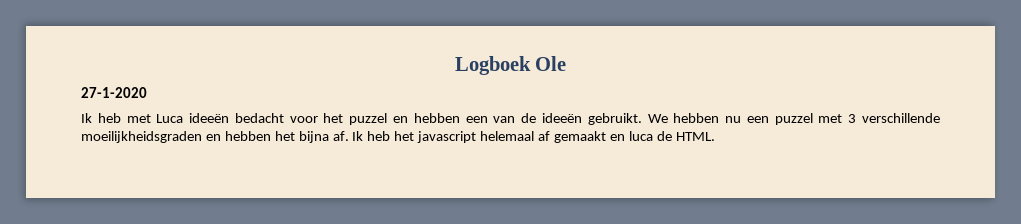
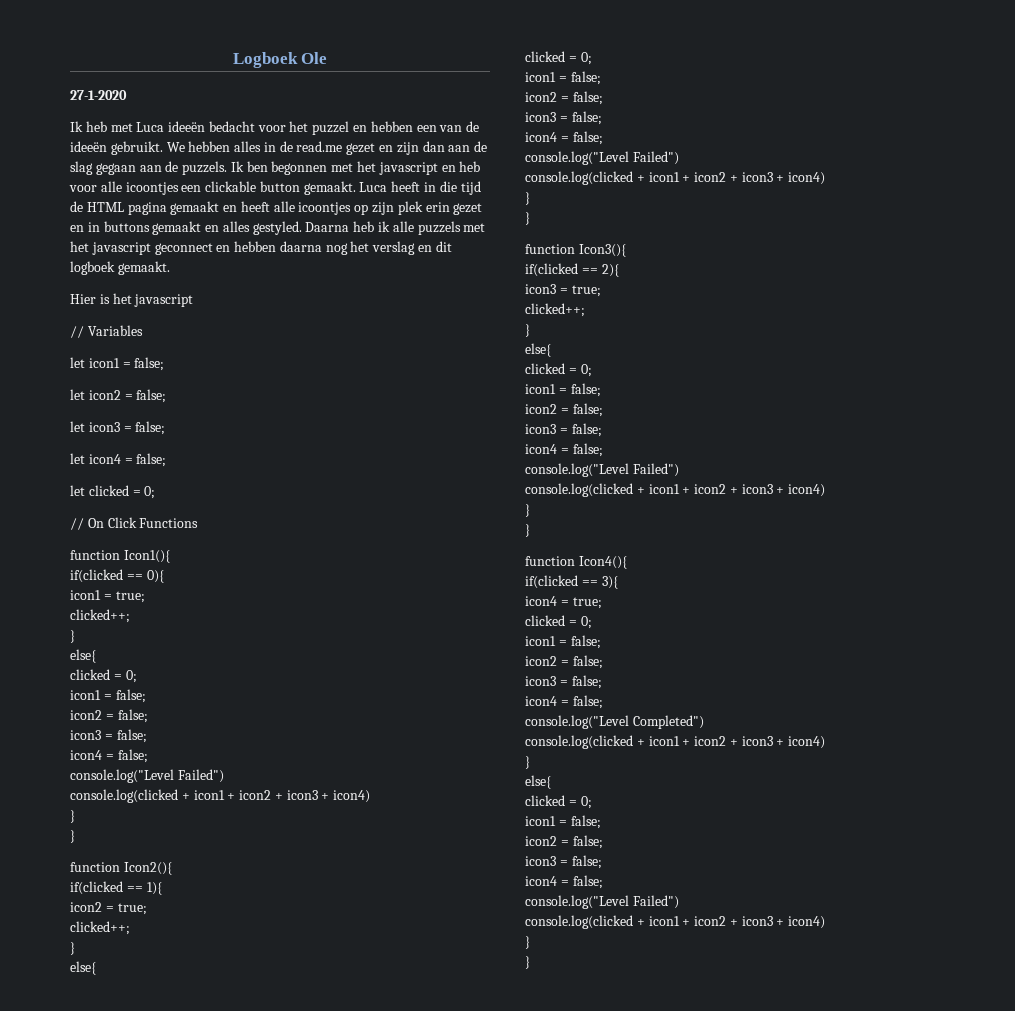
- We hebben nu een puzzel met 3 verschillende moeilijkheidsgraden en hebben het bijna af. Ik heb het javascript helemaal af gemaakt en luca de HTML.
+ We hebben alles in de read.me gezet en zijn dan aan de slag gegaan aan de puzzels. Ik ben begonnen met het javascript en heb voor alle icoontjes een clickable button gemaakt. Luca heeft in die tijd de HTML pagina gemaakt en heeft alle icoontjes op zijn plek erin gezet en in buttons gemaakt en alles gestyled. Daarna heb ik alle puzzels met het javascript geconnect en hebben daarna nog het verslag en dit logboek gemaakt.
+ Hier is het javascript
+ // Variables
+ let icon1 = false;
+ let icon2 = false;
+ let icon3 = false;
+ let icon4 = false;
+ let clicked = 0;
+ // On Click Functions
+ function Icon1(){
+ if(clicked == 0){
+ icon1 = true;
+ clicked++;
+ }
+ else{
+ clicked = 0;
+ icon1 = false;
+ icon2 = false;
+ icon3 = false;
+ icon4 = false;
+ console.log("Level Failed")
+ console.log(clicked + icon1 + icon2 + icon3 + icon4)
+ }
+ }
+ function Icon2(){
+ if(clicked == 1){
+ icon2 = true;
+ clicked++;
+ }
+ else{
+ clicked = 0;
+ icon1 = false;
+ icon2 = false;
+ icon3 = false;
+ icon4 = false;
+ console.log("Level Failed")
+ console.log(clicked + icon1 + icon2 + icon3 + icon4)
+ }
+ }
+ function Icon3(){
+ if(clicked == 2){
+ icon3 = true;
+ clicked++;
+ }
+ else{
+ clicked = 0;
+ icon1 = false;
+ icon2 = false;
+ icon3 = false;
+ icon4 = false;
+ console.log("Level Failed")
+ console.log(clicked + icon1 + icon2 + icon3 + icon4)
+ }
+ }
+ function Icon4(){
+ if(clicked == 3){
+ icon4 = true;
+ clicked = 0;
+ icon1 = false;
+ icon2 = false;
+ icon3 = false;
+ icon4 = false;
+ console.log("Level Completed")
+ console.log(clicked + icon1 + icon2 + icon3 + icon4)
+ }
+ else{
+ clicked = 0;
+ icon1 = false;
+ icon2 = false;
+ icon3 = false;
+ icon4 = false;
+ console.log("Level Failed")
+ console.log(clicked + icon1 + icon2 + icon3 + icon4)
+ }
+ }

